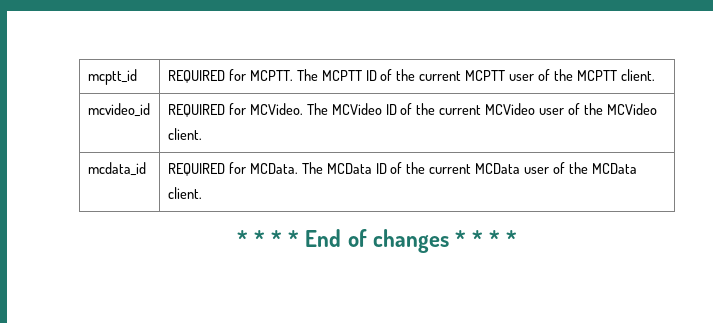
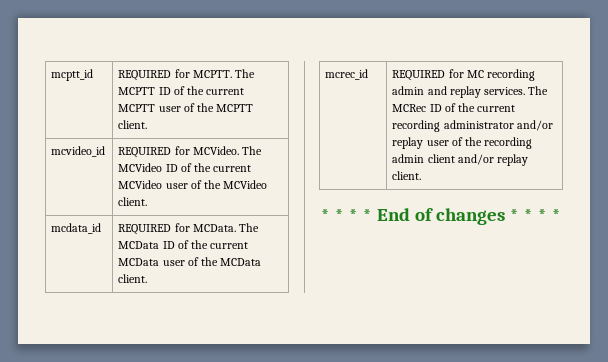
+ mcrec_id | REQUIRED for MC recording admin and replay services. The MCRec ID of the current recording administrator and/or replay user of the recording admin client and/or replay client.

